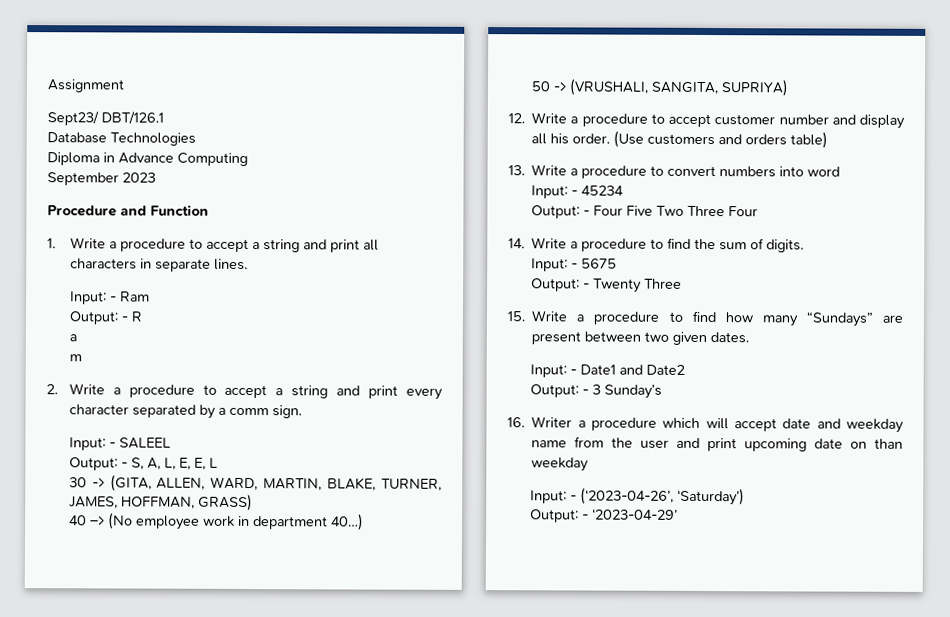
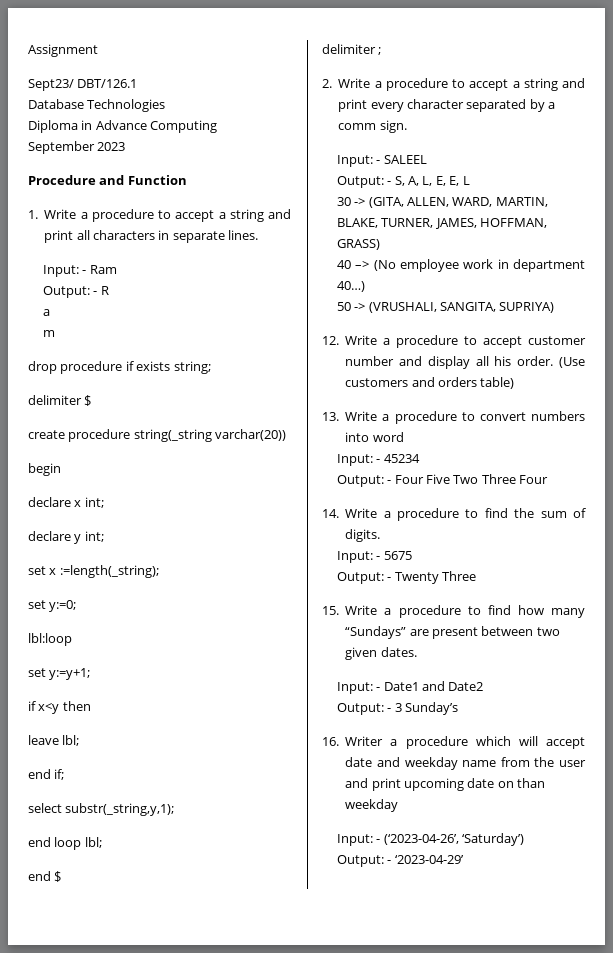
+ drop procedure if exists string;
+ delimiter $
+ create procedure string(_string varchar(20))
+ begin
+ declare x int;
+ declare y int;
+ set x :=length(_string);
+ set y:=0;
+ lbl:loop
+ set y:=y+1;
+ if x<y then
+ leave lbl;
+ end if;
+ select substr(_string,y,1);
+ end loop lbl;
+ end $
+ delimiter ;

